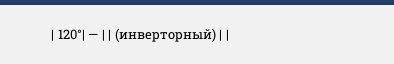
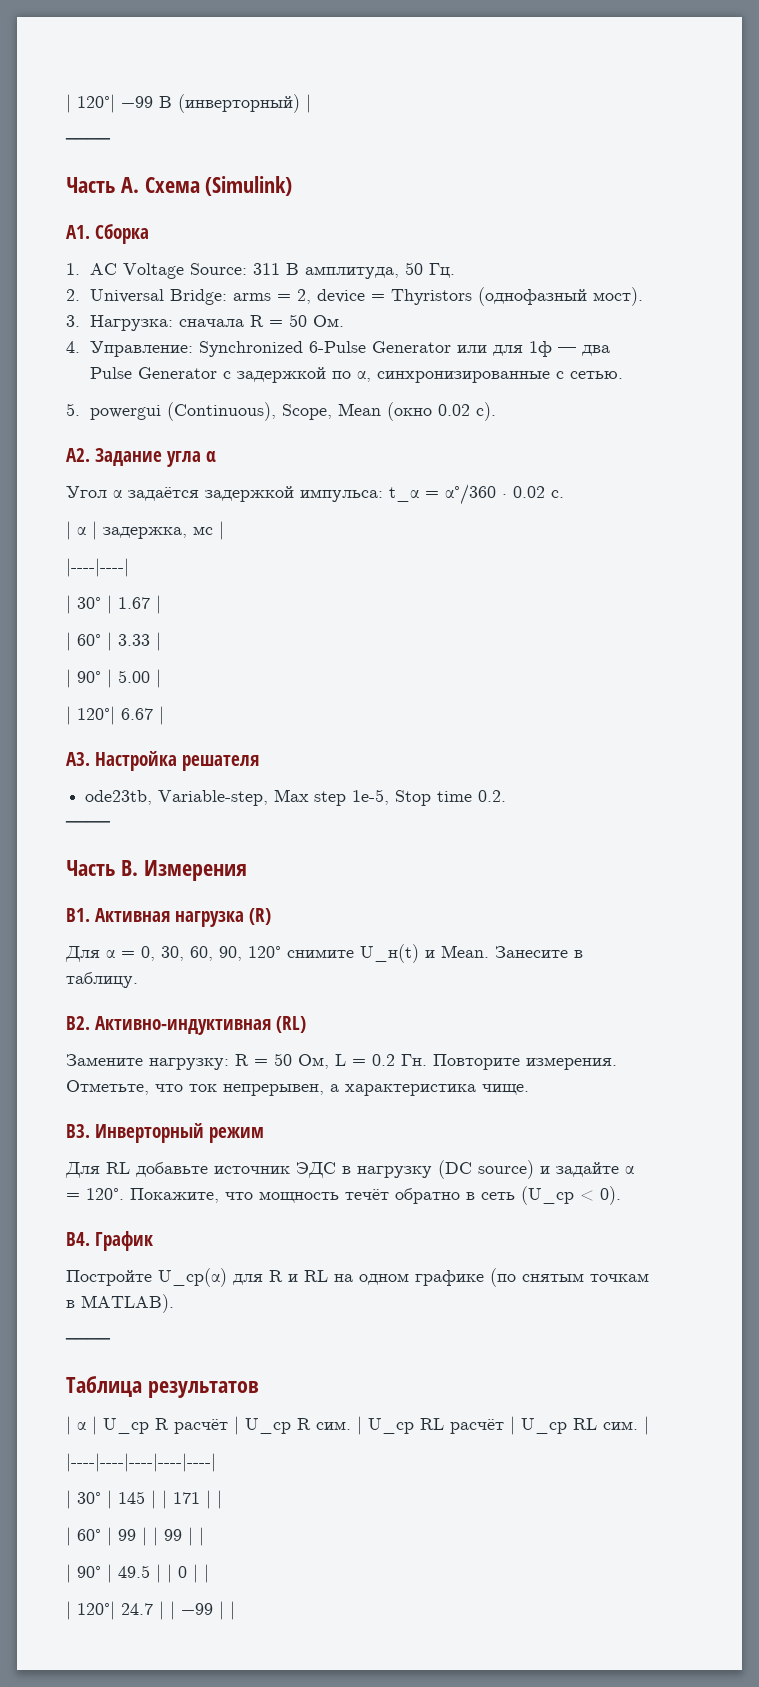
- | 120°| — | | (инверторный) | |
+ | 120°| −99 В (инверторный) |
+ ────
+ Часть A. Схема (Simulink)
+ A1. Сборка
+ 1. AC Voltage Source: 311 В амплитуда, 50 Гц.
+ 2. Universal Bridge: arms = 2, device = Thyristors (однофазный мост).
+ 3. Нагрузка: сначала R = 50 Ом.
+ 4. Управление: Synchronized 6-Pulse Generator или для 1ф — два Pulse Generator с задержкой по α, синхронизированные с сетью.
+ 5. powergui (Continuous), Scope, Mean (окно 0.02 с).
+ A2. Задание угла α
+ Угол α задаётся задержкой импульса: t_α = α°/360 · 0.02 с.
+ | α | задержка, мс |
+ |----|----|
+ | 30° | 1.67 |
+ | 60° | 3.33 |
+ | 90° | 5.00 |
+ | 120°| 6.67 |
+ A3. Настройка решателя
+ ode23tb, Variable-step, Max step 1e-5, Stop time 0.2.
+ ────
+ Часть B. Измерения
+ B1. Активная нагрузка (R)
+ Для α = 0, 30, 60, 90, 120° снимите U_н(t) и Mean. Занесите в таблицу.
+ B2. Активно-индуктивная (RL)
+ Замените нагрузку: R = 50 Ом, L = 0.2 Гн. Повторите измерения. Отметьте, что ток непрерывен, а характеристика чище.
+ B3. Инверторный режим
+ Для RL добавьте источник ЭДС в нагрузку (DC source) и задайте α = 120°. Покажите, что мощность течёт обратно в сеть (U_ср < 0).
+ B4. График
+ Постройте U_ср(α) для R и RL на одном графике (по снятым точкам в MATLAB).
+ ────
+ Таблица результатов
+ | α | U_ср R расчёт | U_ср R сим. | U_ср RL расчёт | U_ср RL сим. |
+ |----|----|----|----|----|
+ | 30° | 145 | | 171 | |
+ | 60° | 99 | | 99 | |
+ | 90° | 49.5 | | 0 | |
+ | 120°| 24.7 | | −99 | |

